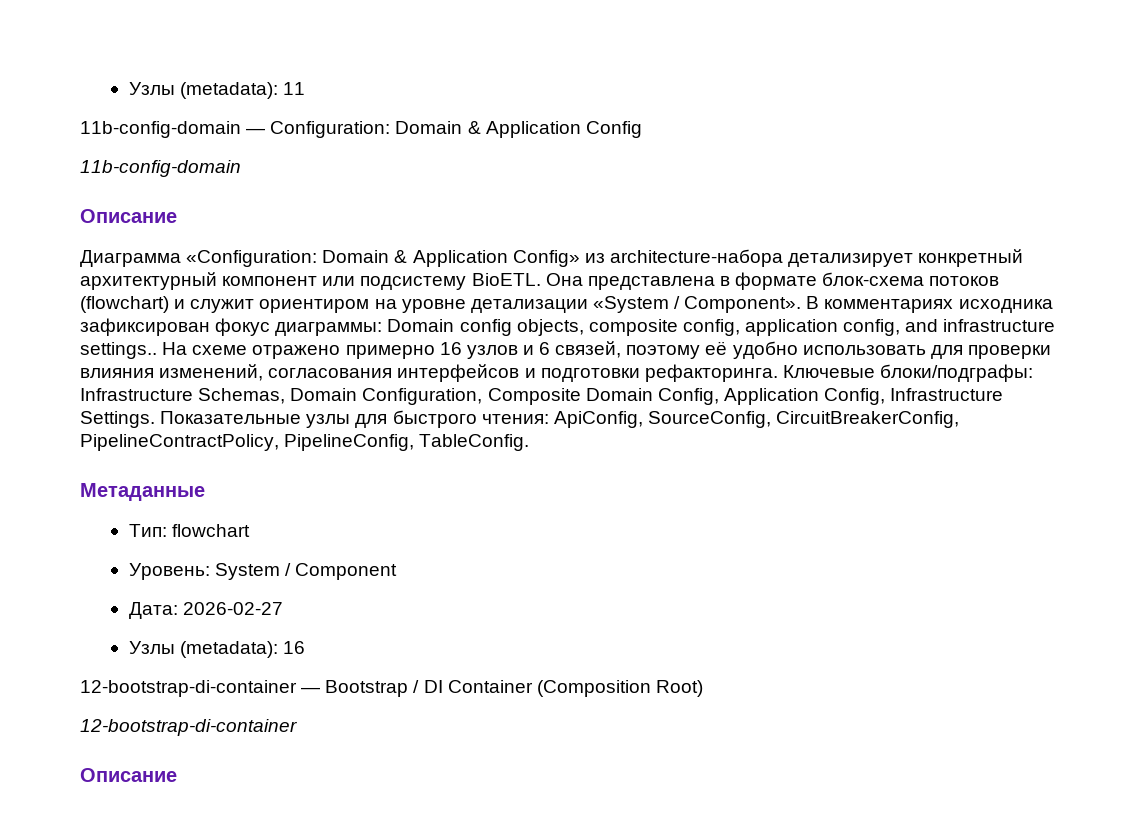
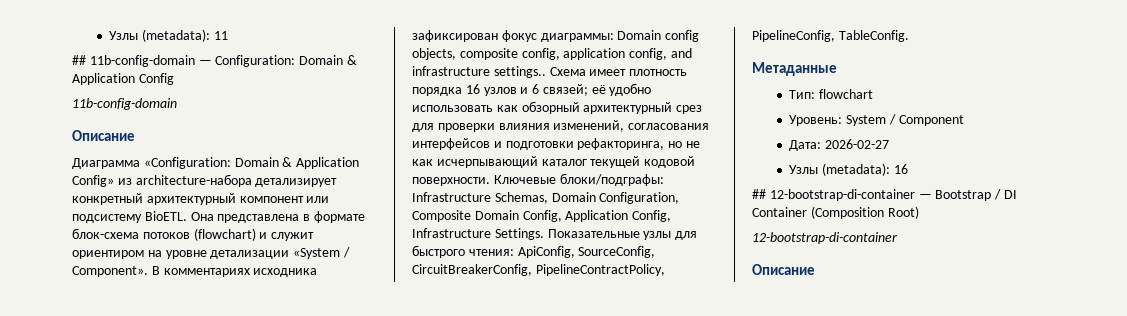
- 11b-config-domain — Configuration: Domain & Application Config
+ ## 11b-config-domain — Configuration: Domain & Application Config
- На схеме отражено примерно 16 узлов и 6 связей, поэтому её удобно использовать для проверки влияния изменений, согласования интерфейсов и подготовки рефакторинга.
+ Схема имеет плотность порядка 16 узлов и 6 связей; её удобно использовать как обзорный архитектурный срез для проверки влияния изменений, согласования интерфейсов и подготовки рефакторинга, но не как исчерпывающий каталог текущей кодовой поверхности.
- 12-bootstrap-di-container — Bootstrap / DI Container (Composition Root)
+ ## 12-bootstrap-di-container — Bootstrap / DI Container (Composition Root)

